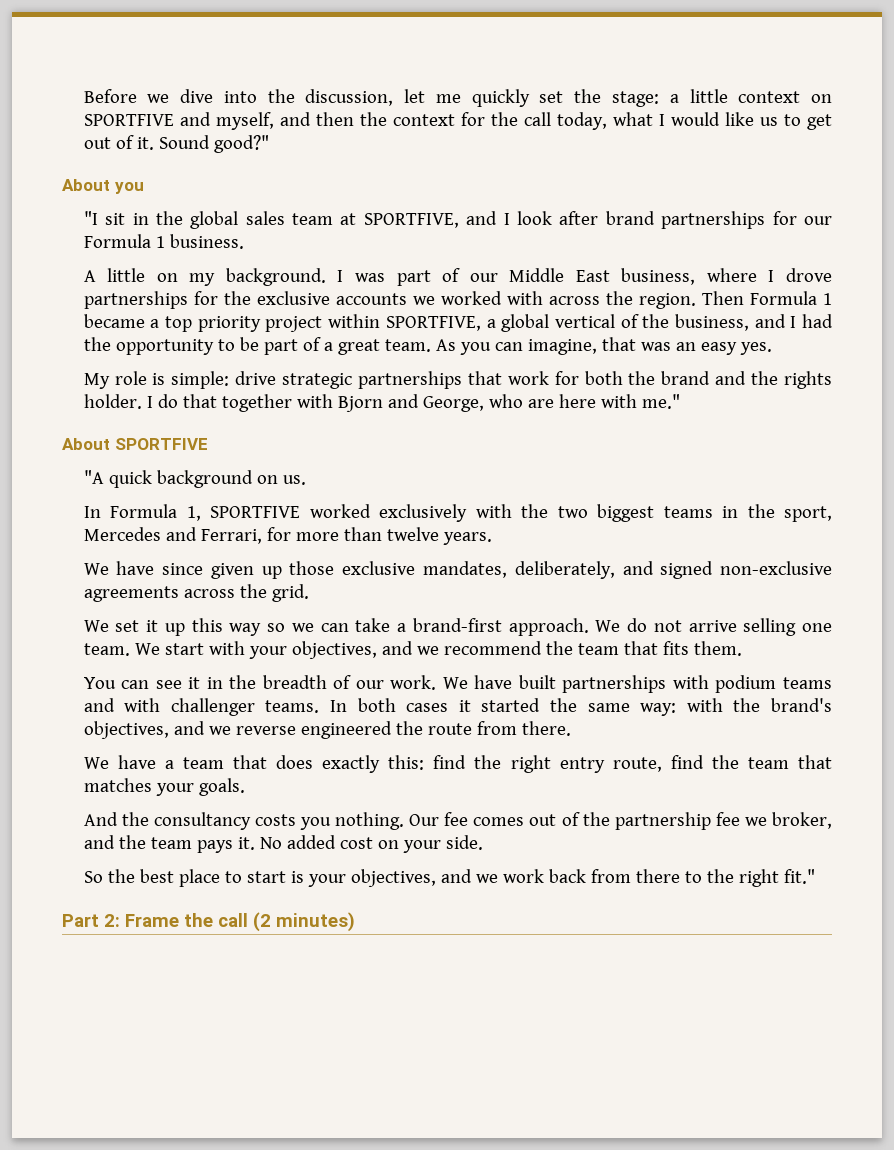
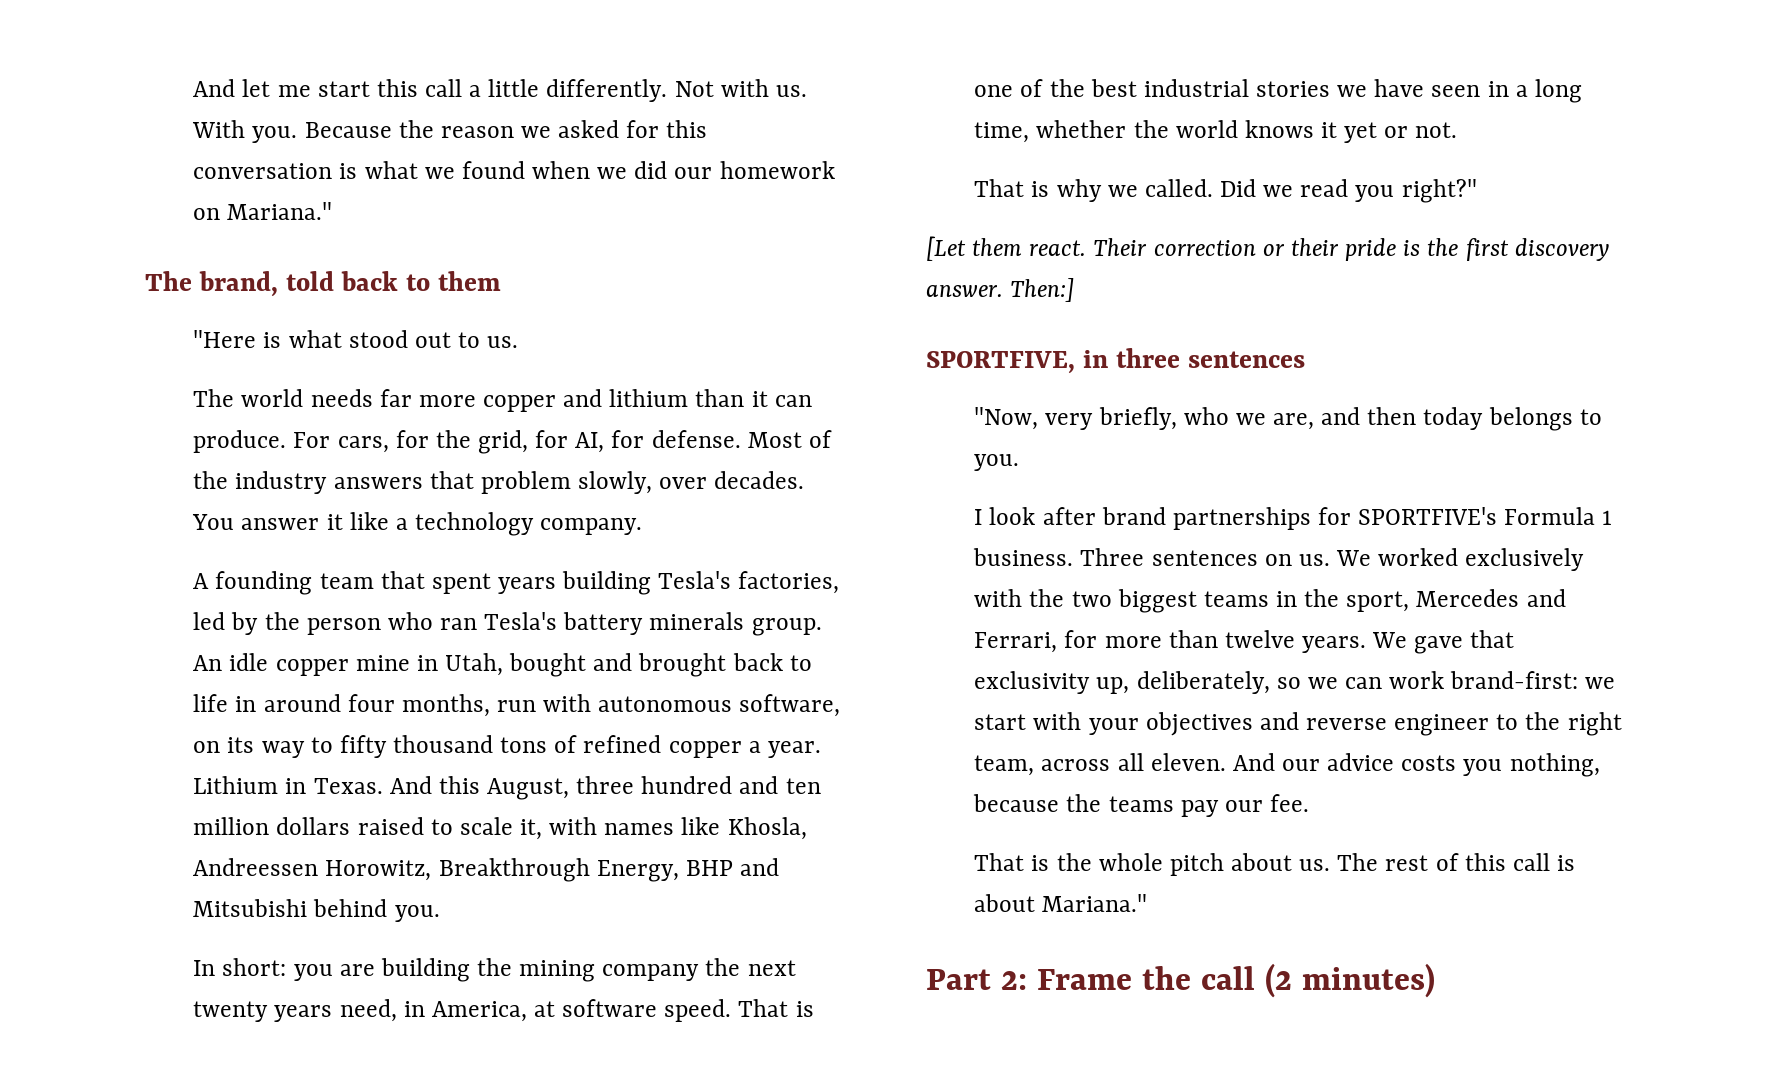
- Before we dive into the discussion, let me quickly set the stage: a little context on SPORTFIVE and myself, and then the context for the call today, what I would like us to get out of it. Sound good?"
- About you
- "I sit in the global sales team at SPORTFIVE, and I look after brand partnerships for our Formula 1 business.
- A little on my background. I was part of our Middle East business, where I drove partnerships for the exclusive accounts we worked with across the region. Then Formula 1 became a top priority project within SPORTFIVE, a global vertical of the business, and I had the opportunity to be part of a great team. As you can imagine, that was an easy yes.
- My role is simple: drive strategic partnerships that work for both the brand and the rights holder. I do that together with Bjorn and George, who are here with me."
- About SPORTFIVE
- "A quick background on us.
- In Formula 1, SPORTFIVE worked exclusively with the two biggest teams in the sport, Mercedes and Ferrari, for more than twelve years.
- We have since given up those exclusive mandates, deliberately, and signed non-exclusive agreements across the grid.
- We set it up this way so we can take a brand-first approach. We do not arrive selling one team. We start with your objectives, and we recommend the team that fits them.
- You can see it in the breadth of our work. We have built partnerships with podium teams and with challenger teams. In both cases it started the same way: with the brand's objectives, and we reverse engineered the route from there.
- We have a team that does exactly this: find the right entry route, find the team that matches your goals.
- And the consultancy costs you nothing. Our fee comes out of the partnership fee we broker, and the team pays it. No added cost on your side.
- So the best place to start is your objectives, and we work back from there to the right fit."
+ And let me start this call a little differently. Not with us. With you. Because the reason we asked for this conversation is what we found when we did our homework on Mariana."
+ The brand, told back to them
+ "Here is what stood out to us.
+ The world needs far more copper and lithium than it can produce. For cars, for the grid, for AI, for defense. Most of the industry answers that problem slowly, over decades. You answer it like a technology company.
+ A founding team that spent years building Tesla's factories, led by the person who ran Tesla's battery minerals group. An idle copper mine in Utah, bought and brought back to life in around four months, run with autonomous software, on its way to fifty thousand tons of refined copper a year. Lithium in Texas. And this August, three hundred and ten million dollars raised to scale it, with names like Khosla, Andreessen Horowitz, Breakthrough Energy, BHP and Mitsubishi behind you.
+ In short: you are building the mining company the next twenty years need, in America, at software speed. That is one of the best industrial stories we have seen in a long time, whether the world knows it yet or not.
+ That is why we called. Did we read you right?"
+ [Let them react. Their correction or their pride is the first discovery answer. Then:]
+ SPORTFIVE, in three sentences
+ "Now, very briefly, who we are, and then today belongs to you.
+ I look after brand partnerships for SPORTFIVE's Formula 1 business. Three sentences on us. We worked exclusively with the two biggest teams in the sport, Mercedes and Ferrari, for more than twelve years. We gave that exclusivity up, deliberately, so we can work brand-first: we start with your objectives and reverse engineer to the right team, across all eleven. And our advice costs you nothing, because the teams pay our fee.
+ That is the whole pitch about us. The rest of this call is about Mariana."

